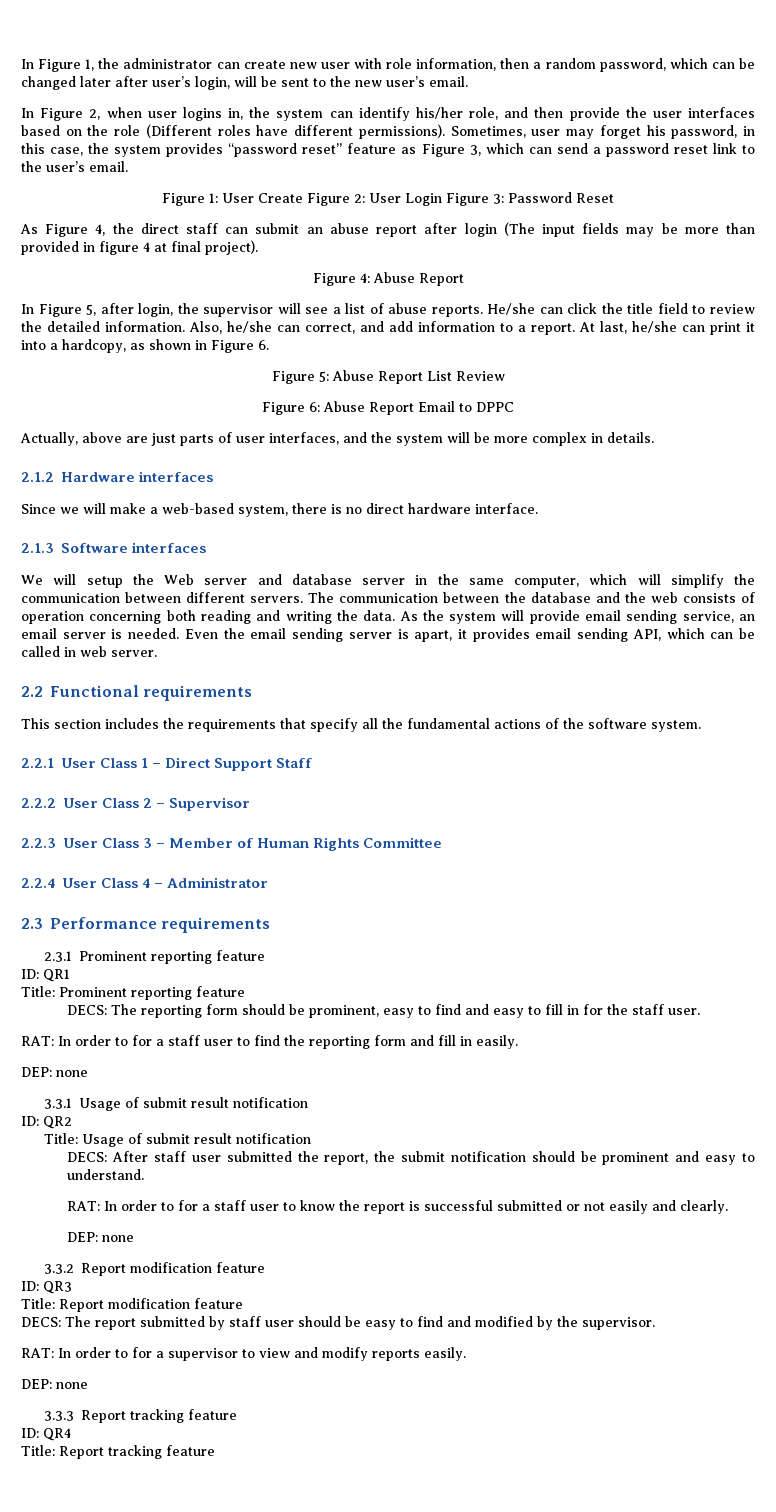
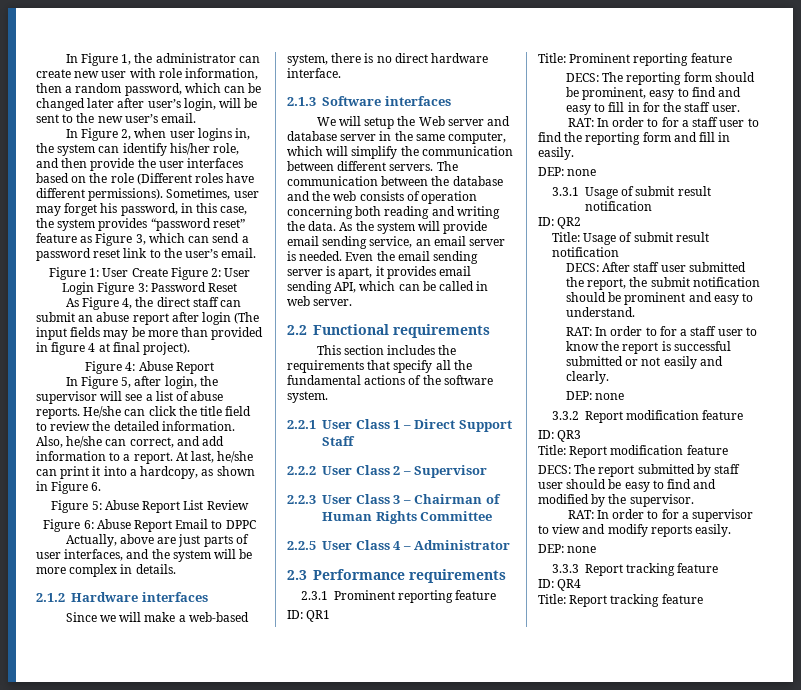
- 2.2.3 User Class 3 – Member of Human Rights Committee
+ 2.2.3 User Class 3 – Chairman of Human Rights Committee
- 2.2.4 User Class 4 – Administrator
+ 2.2.5 User Class 4 – Administrator

